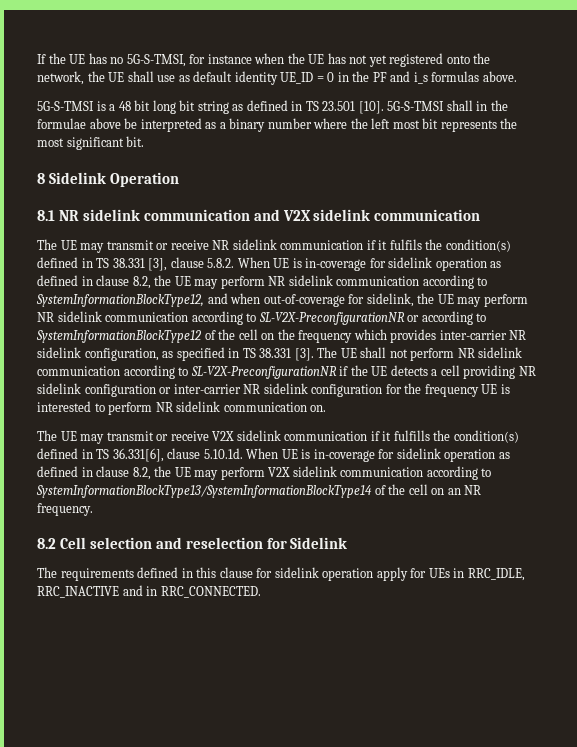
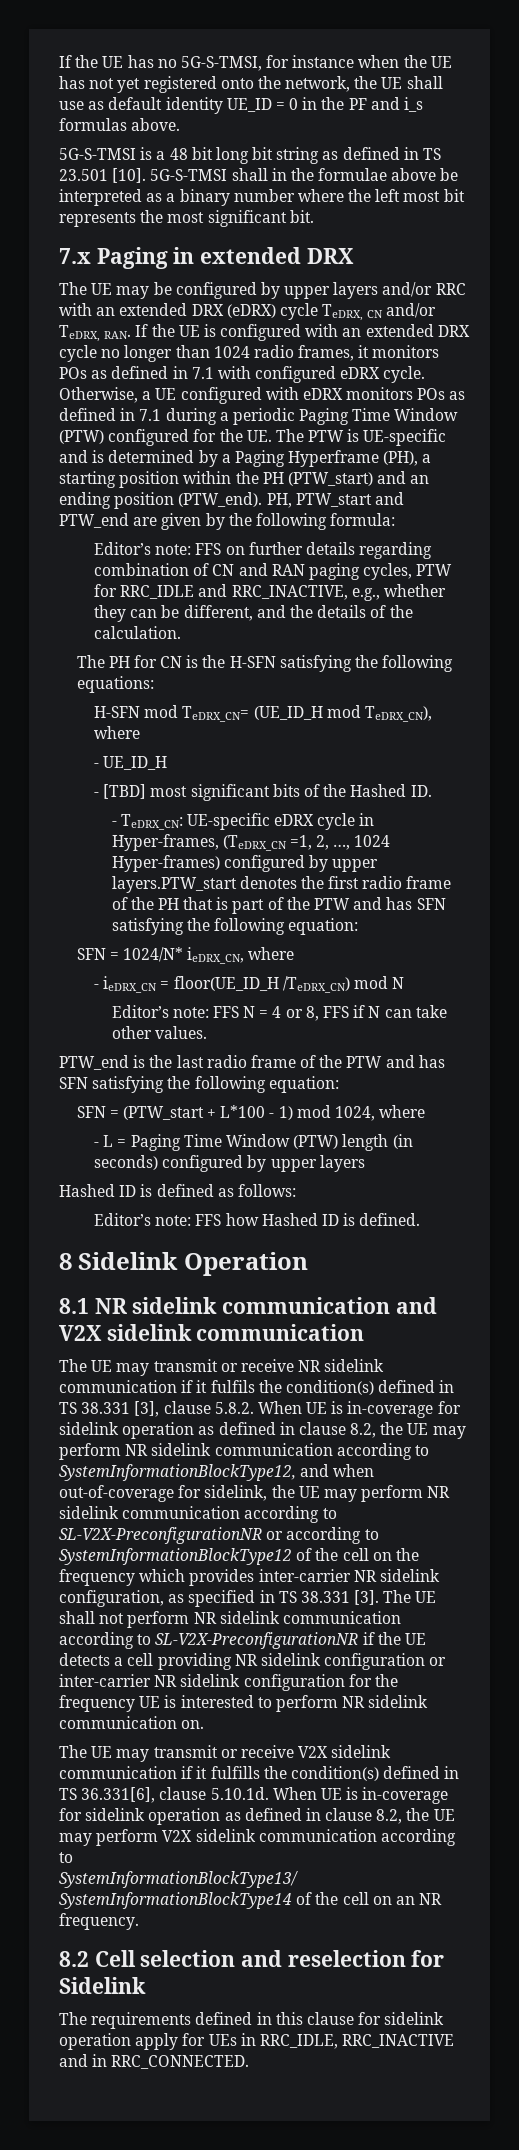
+ 7.x Paging in extended DRX
+ The UE may be configured by upper layers and/or RRC with an extended DRX (eDRX) cycle TeDRX, CN and/or TeDRX, RAN. If the UE is configured with an extended DRX cycle no longer than 1024 radio frames, it monitors POs as defined in 7.1 with configured eDRX cycle. Otherwise, a UE configured with eDRX monitors POs as defined in 7.1 during a periodic Paging Time Window (PTW) configured for the UE. The PTW is UE-specific and is determined by a Paging Hyperframe (PH), a starting position within the PH (PTW_start) and an ending position (PTW_end). PH, PTW_start and PTW_end are given by the following formula:
+ Editor’s note: FFS on further details regarding combination of CN and RAN paging cycles, PTW for RRC_IDLE and RRC_INACTIVE, e.g., whether they can be different, and the details of the calculation.
+ The PH for CN is the H-SFN satisfying the following equations:
+ H-SFN mod TeDRX_CN= (UE_ID_H mod TeDRX_CN), where
+ - UE_ID_H
+ - [TBD] most significant bits of the Hashed ID.
+ - TeDRX_CN: UE-specific eDRX cycle in Hyper-frames, (TeDRX_CN =1, 2, …, 1024 Hyper-frames) configured by upper layers.PTW_start denotes the first radio frame of the PH that is part of the PTW and has SFN satisfying the following equation:
+ SFN = 1024/N* ieDRX_CN, where
+ - ieDRX_CN = floor(UE_ID_H /TeDRX_CN) mod N
+ Editor’s note: FFS N = 4 or 8, FFS if N can take other values.
+ PTW_end is the last radio frame of the PTW and has SFN satisfying the following equation:
+ SFN = (PTW_start + L*100 - 1) mod 1024, where
+ - L = Paging Time Window (PTW) length (in seconds) configured by upper layers
+ Hashed ID is defined as follows:
+ Editor’s note: FFS how Hashed ID is defined.

